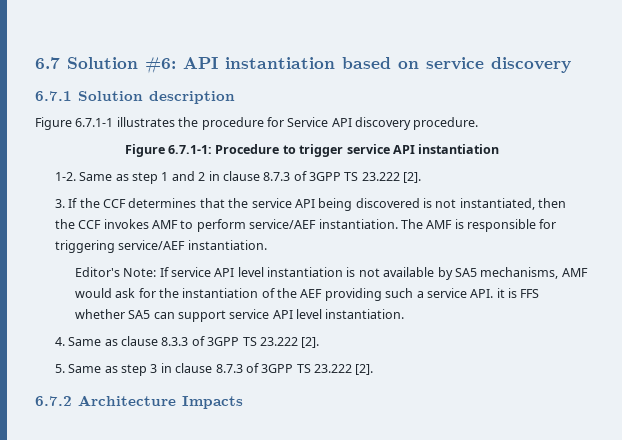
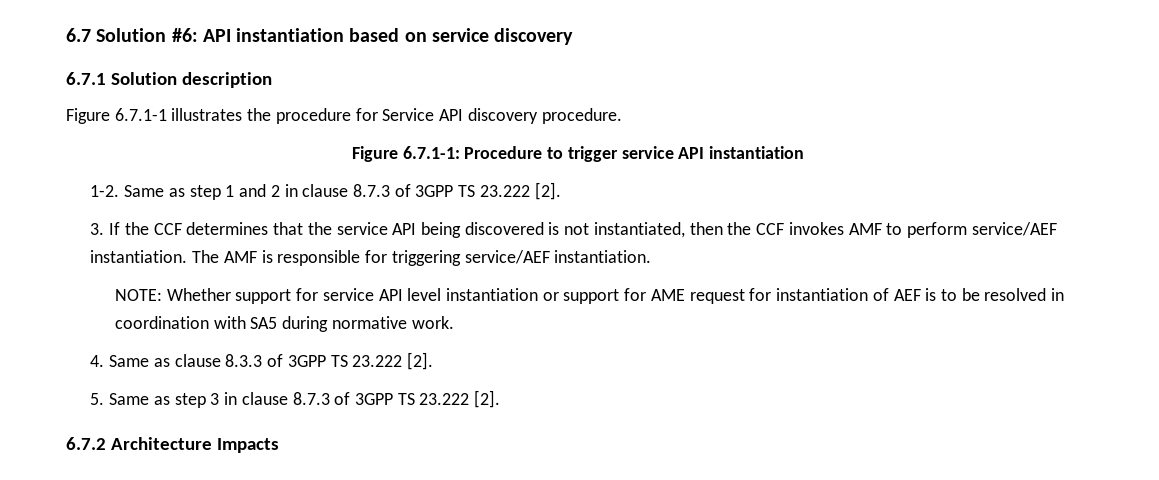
- Editor's Note: If service API level instantiation is not available by SA5 mechanisms, AMF would ask for the instantiation of the AEF providing such a service API. it is FFS whether SA5 can support service API level instantiation.
+ NOTE: Whether support for service API level instantiation or support for AME request for instantiation of AEF is to be resolved in coordination with SA5 during normative work.

